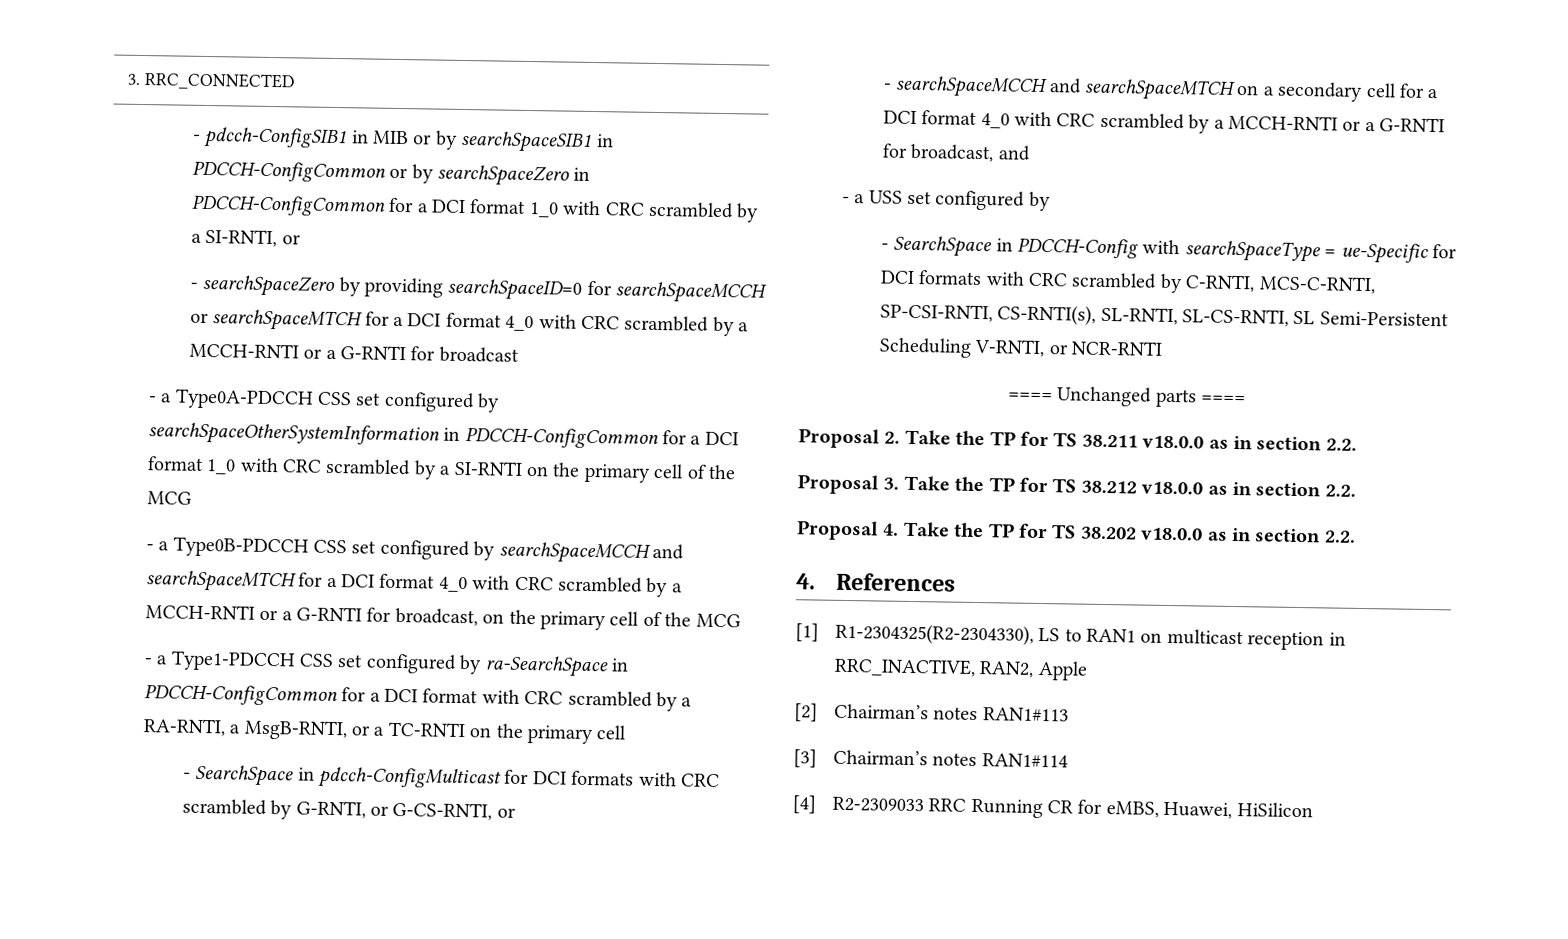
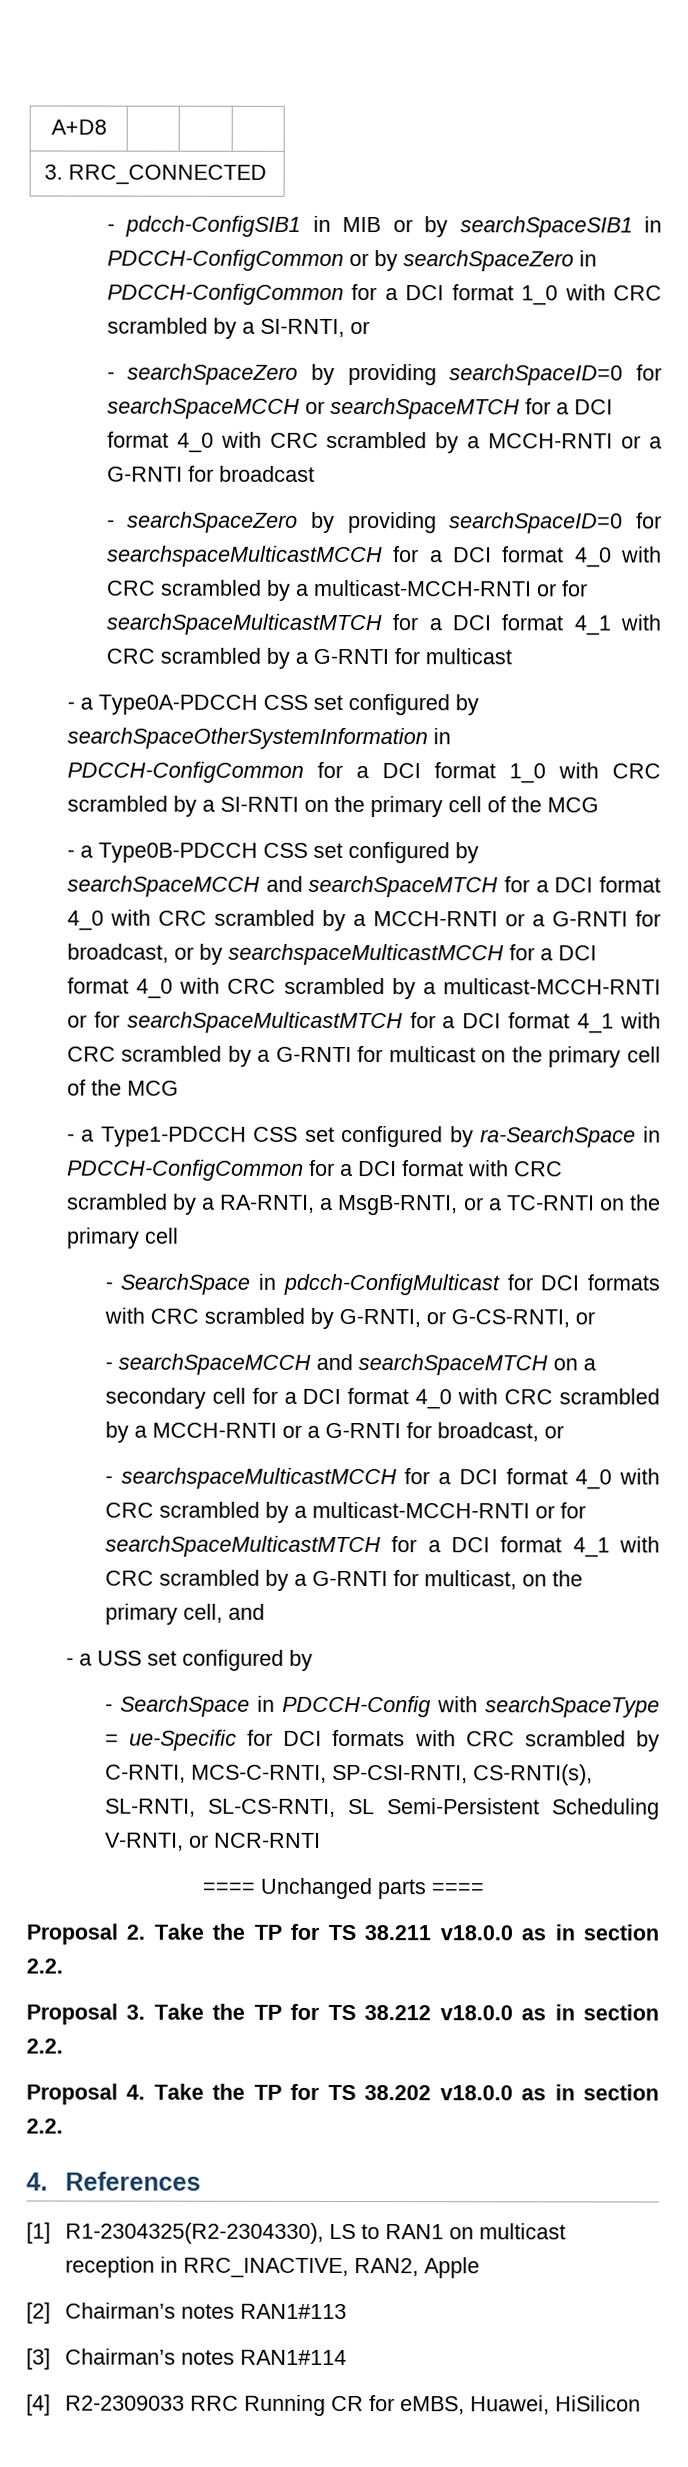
+ A+D8 | | |
+ - searchSpaceZero by providing searchSpaceID=0 for searchspaceMulticastMCCH for a DCI format 4_0 with CRC scrambled by a multicast-MCCH-RNTI or for searchSpaceMulticastMTCH for a DCI format 4_1 with CRC scrambled by a G-RNTI for multicast
- - a Type0B-PDCCH CSS set configured by searchSpaceMCCH and searchSpaceMTCH for a DCI format 4_0 with CRC scrambled by a MCCH-RNTI or a G-RNTI for broadcast, on the primary cell of the MCG
+ - a Type0B-PDCCH CSS set configured by searchSpaceMCCH and searchSpaceMTCH for a DCI format 4_0 with CRC scrambled by a MCCH-RNTI or a G-RNTI for broadcast, or by searchspaceMulticastMCCH for a DCI format 4_0 with CRC scrambled by a multicast-MCCH-RNTI or for searchSpaceMulticastMTCH for a DCI format 4_1 with CRC scrambled by a G-RNTI for multicast on the primary cell of the MCG
- - searchSpaceMCCH and searchSpaceMTCH on a secondary cell for a DCI format 4_0 with CRC scrambled by a MCCH-RNTI or a G-RNTI for broadcast, and
+ - searchSpaceMCCH and searchSpaceMTCH on a secondary cell for a DCI format 4_0 with CRC scrambled by a MCCH-RNTI or a G-RNTI for broadcast, or
+ - searchspaceMulticastMCCH for a DCI format 4_0 with CRC scrambled by a multicast-MCCH-RNTI or for searchSpaceMulticastMTCH for a DCI format 4_1 with CRC scrambled by a G-RNTI for multicast, on the primary cell, and

